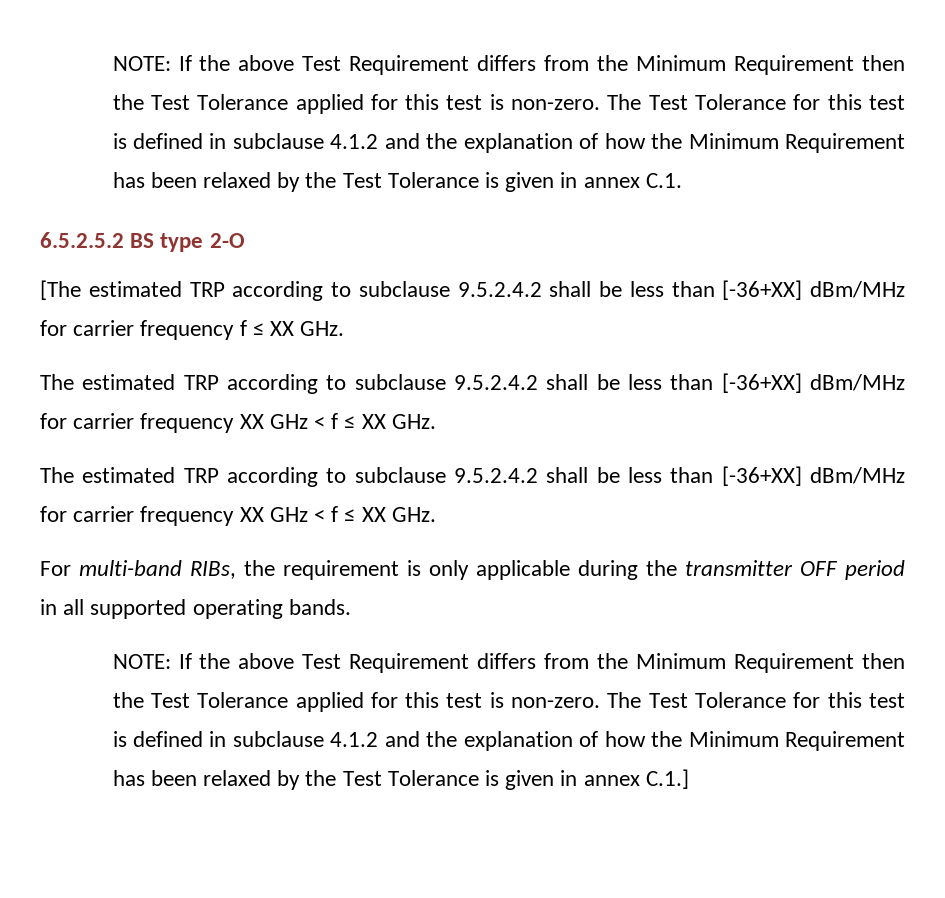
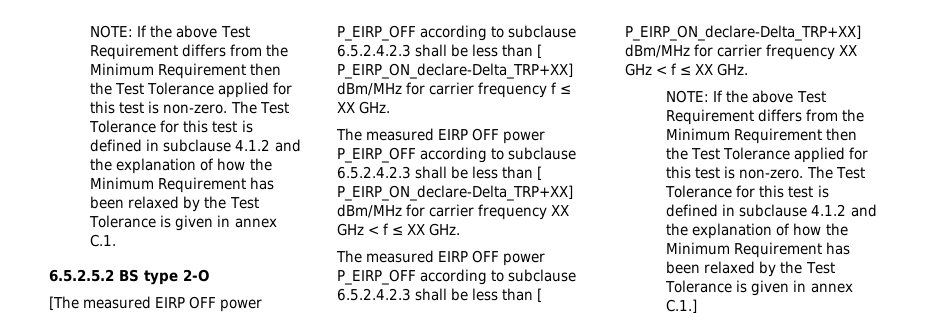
- [The estimated TRP according to subclause 9.5.2.4.2 shall be less than [-36+XX] dBm/MHz for carrier frequency f ≤ XX GHz.
- The estimated TRP according to subclause 9.5.2.4.2 shall be less than [-36+XX] dBm/MHz for carrier frequency XX GHz < f ≤ XX GHz.
- The estimated TRP according to subclause 9.5.2.4.2 shall be less than [-36+XX] dBm/MHz for carrier frequency XX GHz < f ≤ XX GHz.
+ [The measured EIRP OFF power P_EIRP_OFF according to subclause 6.5.2.4.2.3 shall be less than [ P_EIRP_ON_declare-Delta_TRP+XX] dBm/MHz for carrier frequency f ≤ XX GHz.
+ The measured EIRP OFF power P_EIRP_OFF according to subclause 6.5.2.4.2.3 shall be less than [ P_EIRP_ON_declare-Delta_TRP+XX] dBm/MHz for carrier frequency XX GHz < f ≤ XX GHz.
+ The measured EIRP OFF power P_EIRP_OFF according to subclause 6.5.2.4.2.3 shall be less than [ P_EIRP_ON_declare-Delta_TRP+XX] dBm/MHz for carrier frequency XX GHz < f ≤ XX GHz.
- For multi-band RIBs, the requirement is only applicable during the transmitter OFF period in all supported operating bands.

